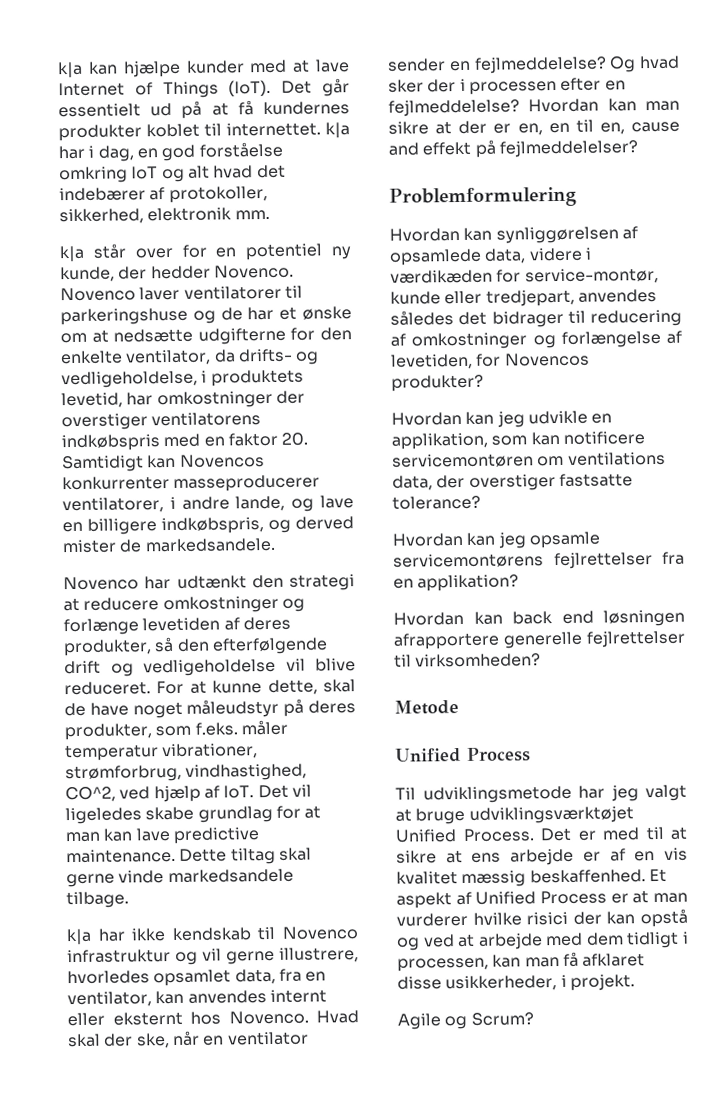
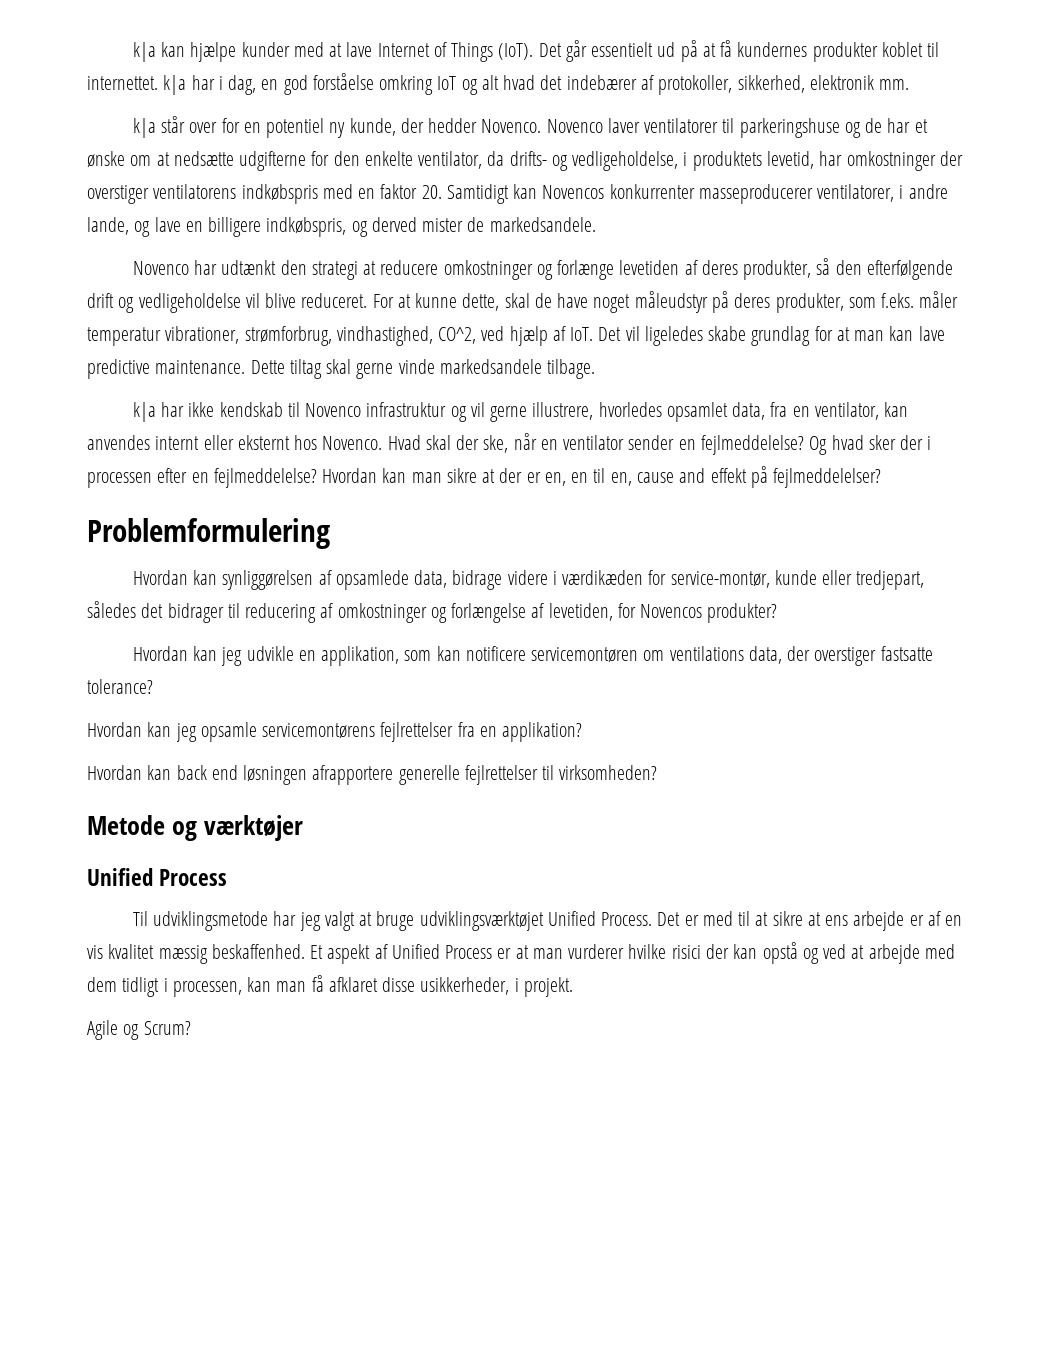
- Hvordan kan synliggørelsen af opsamlede data, videre i værdikæden for service-montør, kunde eller tredjepart, anvendes således det bidrager til reducering af omkostninger og forlængelse af levetiden, for Novencos produkter?
+ Hvordan kan synliggørelsen af opsamlede data, bidrage videre i værdikæden for service-montør, kunde eller tredjepart, således det bidrager til reducering af omkostninger og forlængelse af levetiden, for Novencos produkter?
- Metode
+ Metode og værktøjer

